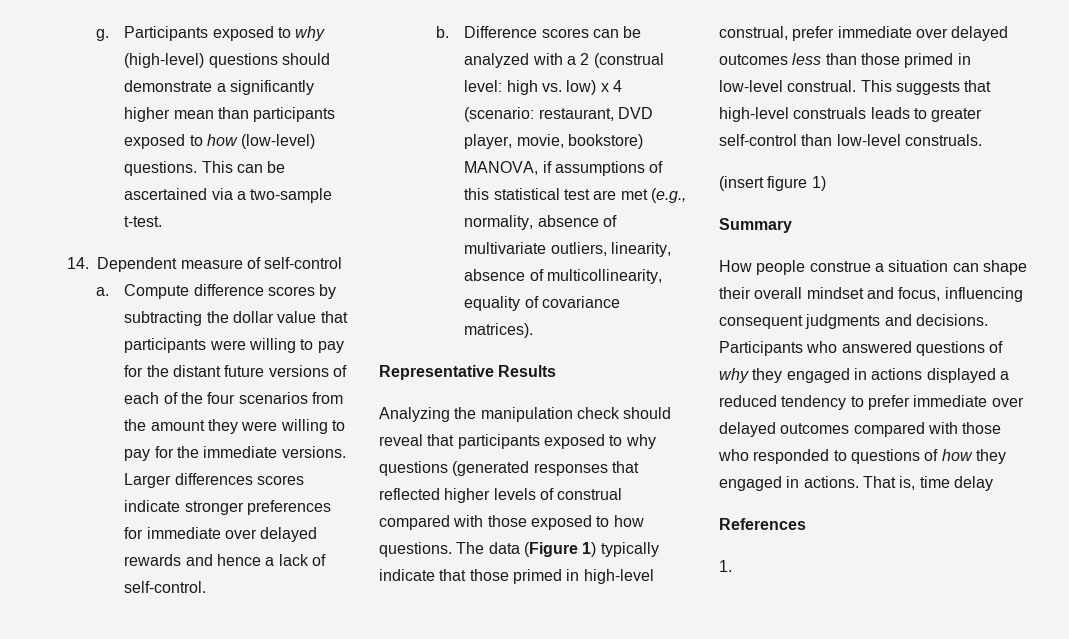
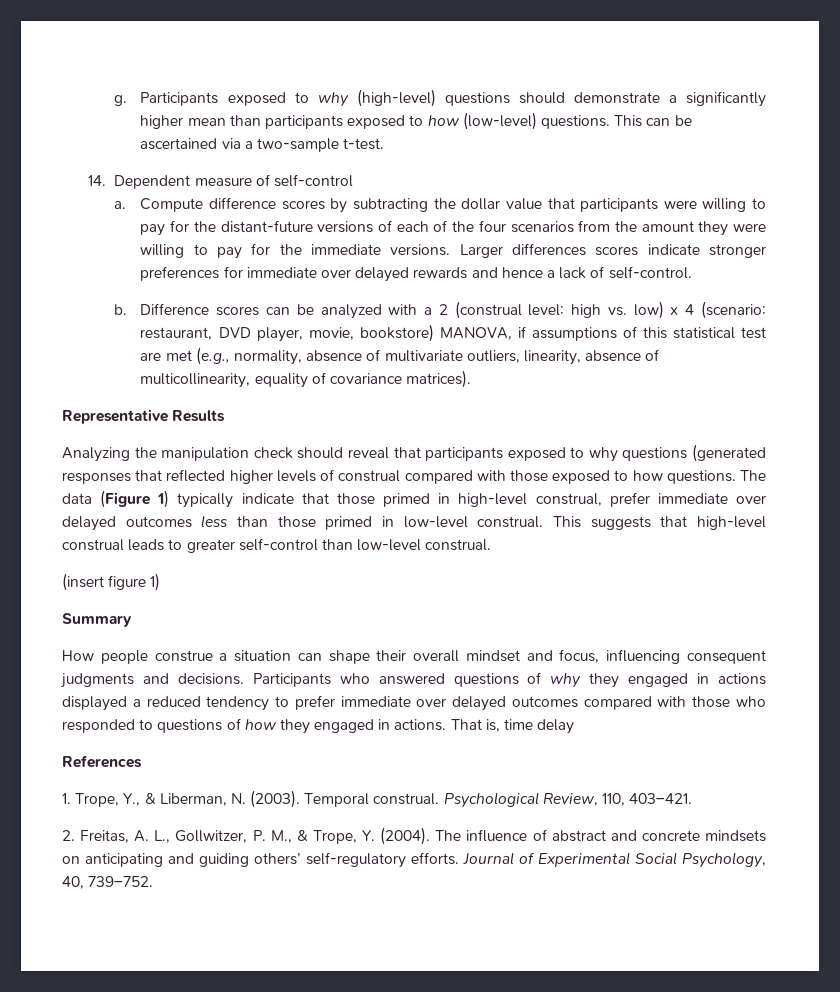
- Compute difference scores by subtracting the dollar value that participants were willing to pay for the distant future versions of each of the four scenarios from the amount they were willing to pay for the immediate versions.
+ Compute difference scores by subtracting the dollar value that participants were willing to pay for the distant-future versions of each of the four scenarios from the amount they were willing to pay for the immediate versions.
- This suggests that high-level construals leads to greater self-control than low-level construals.
+ This suggests that high-level construal leads to greater self-control than low-level construal.
- 1.
+ 1. Trope, Y., & Liberman, N. (2003). Temporal construal. Psychological Review, 110, 403–421.
+ 2. Freitas, A. L., Gollwitzer, P. M., & Trope, Y. (2004). The influence of abstract and concrete mindsets on anticipating and guiding others’ self-regulatory efforts. Journal of Experimental Social Psychology, 40, 739–752.

